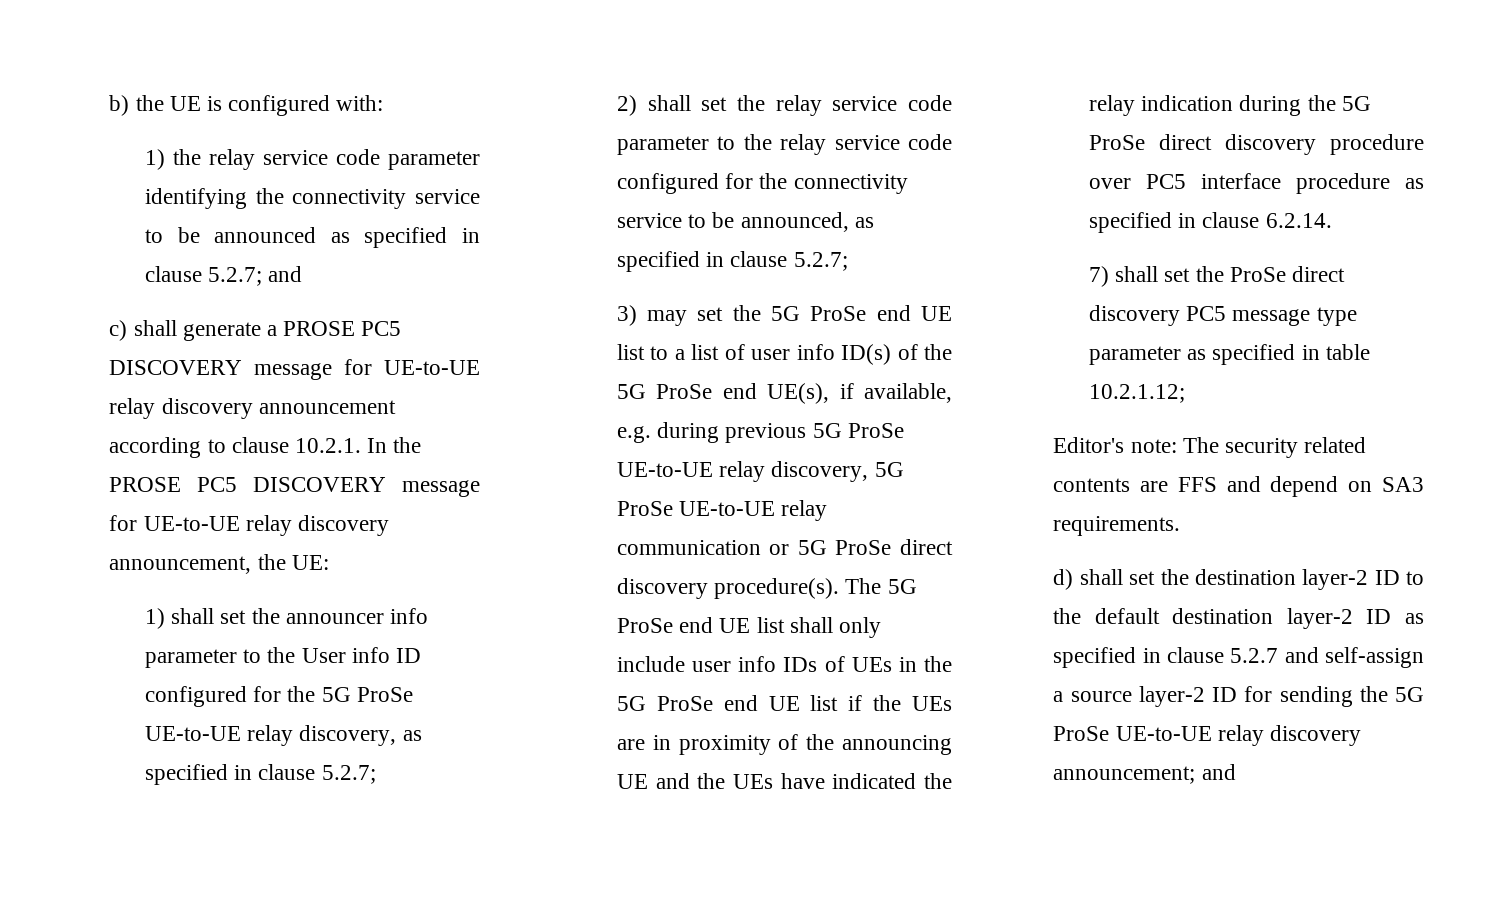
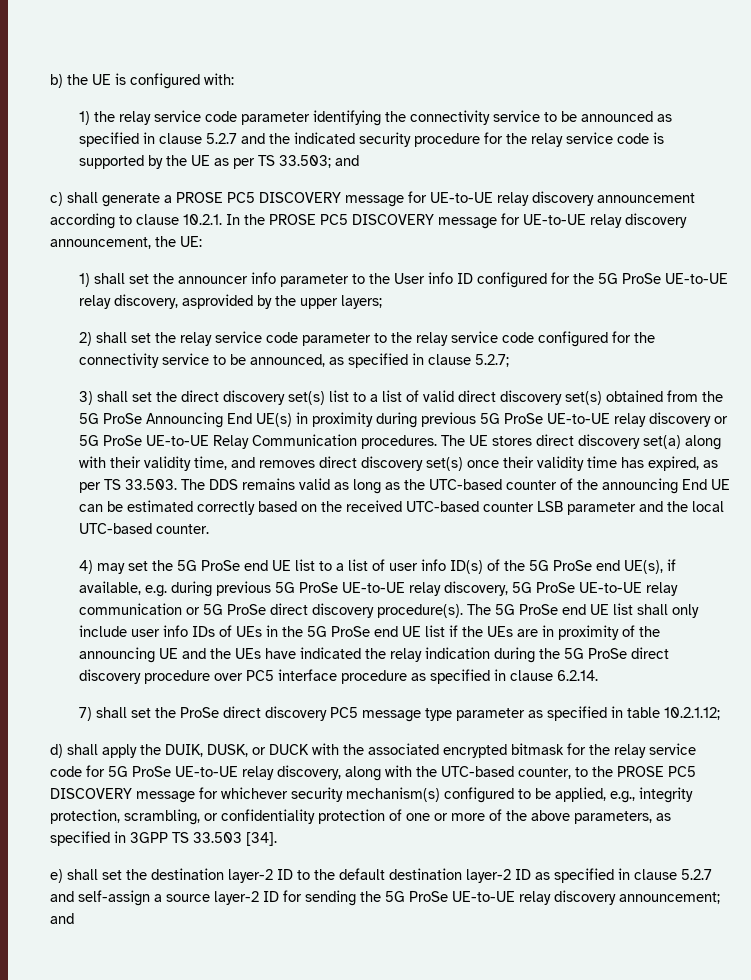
- 1) the relay service code parameter identifying the connectivity service to be announced as specified in clause 5.2.7; and
+ 1) the relay service code parameter identifying the connectivity service to be announced as specified in clause 5.2.7 and the indicated security procedure for the relay service code is supported by the UE as per TS 33.503; and
- 1) shall set the announcer info parameter to the User info ID configured for the 5G ProSe UE-to-UE relay discovery, as specified in clause 5.2.7;
+ 1) shall set the announcer info parameter to the User info ID configured for the 5G ProSe UE-to-UE relay discovery, asprovided by the upper layers;
- 3) may set the 5G ProSe end UE list to a list of user info ID(s) of the 5G ProSe end UE(s), if available, e.g. during previous 5G ProSe UE-to-UE relay discovery, 5G ProSe UE-to-UE relay communication or 5G ProSe direct discovery procedure(s).
+ 3) shall set the direct discovery set(s) list to a list of valid direct discovery set(s) obtained from the 5G ProSe Announcing End UE(s) in proximity during previous 5G ProSe UE-to-UE relay discovery or 5G ProSe UE-to-UE Relay Communication procedures. The UE stores direct discovery set(a) along with their validity time, and removes direct discovery set(s) once their validity time has expired, as per TS 33.503. The DDS remains valid as long as the UTC-based counter of the announcing End UE can be estimated correctly based on the received UTC-based counter LSB parameter and the local UTC-based counter.
+ 4) may set the 5G ProSe end UE list to a list of user info ID(s) of the 5G ProSe end UE(s), if available, e.g. during previous 5G ProSe UE-to-UE relay discovery, 5G ProSe UE-to-UE relay communication or 5G ProSe direct discovery procedure(s).
- Editor's note: The security related contents are FFS and depend on SA3 requirements.
- d) shall set the destination layer-2 ID to the default destination layer-2 ID as specified in clause 5.2.7 and self-assign a source layer-2 ID for sending the 5G ProSe UE-to-UE relay discovery announcement; and
+ d) shall apply the DUIK, DUSK, or DUCK with the associated encrypted bitmask for the relay service code for 5G ProSe UE-to-UE relay discovery, along with the UTC-based counter, to the PROSE PC5 DISCOVERY message for whichever security mechanism(s) configured to be applied, e.g., integrity protection, scrambling, or confidentiality protection of one or more of the above parameters, as specified in 3GPP TS 33.503 [34].
+ e) shall set the destination layer-2 ID to the default destination layer-2 ID as specified in clause 5.2.7 and self-assign a source layer-2 ID for sending the 5G ProSe UE-to-UE relay discovery announcement; and

